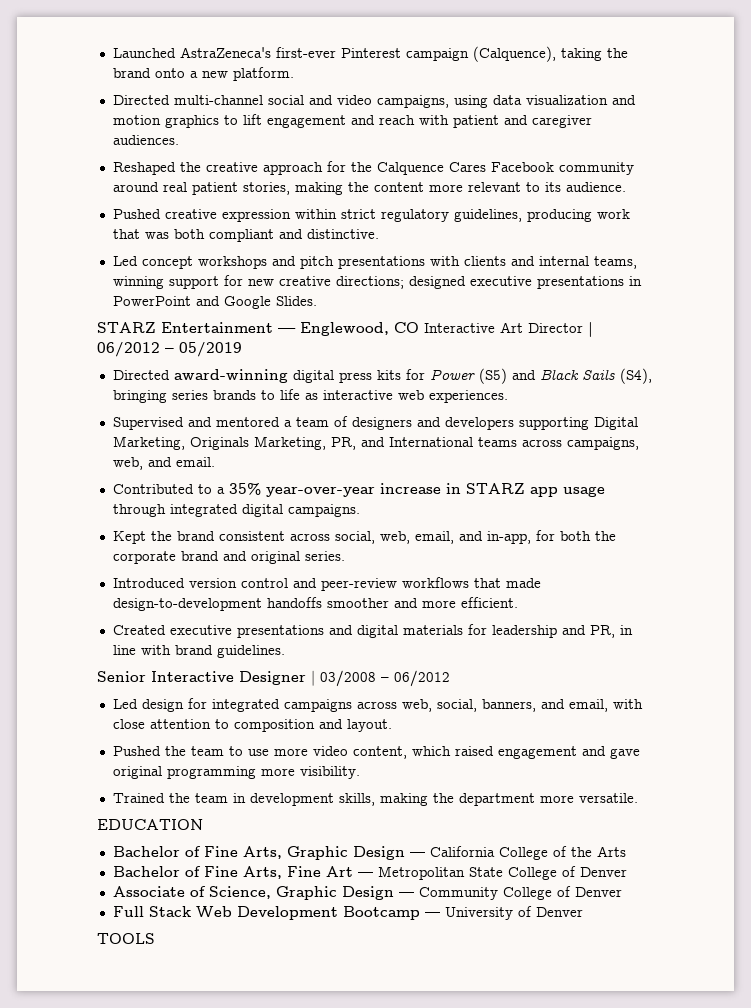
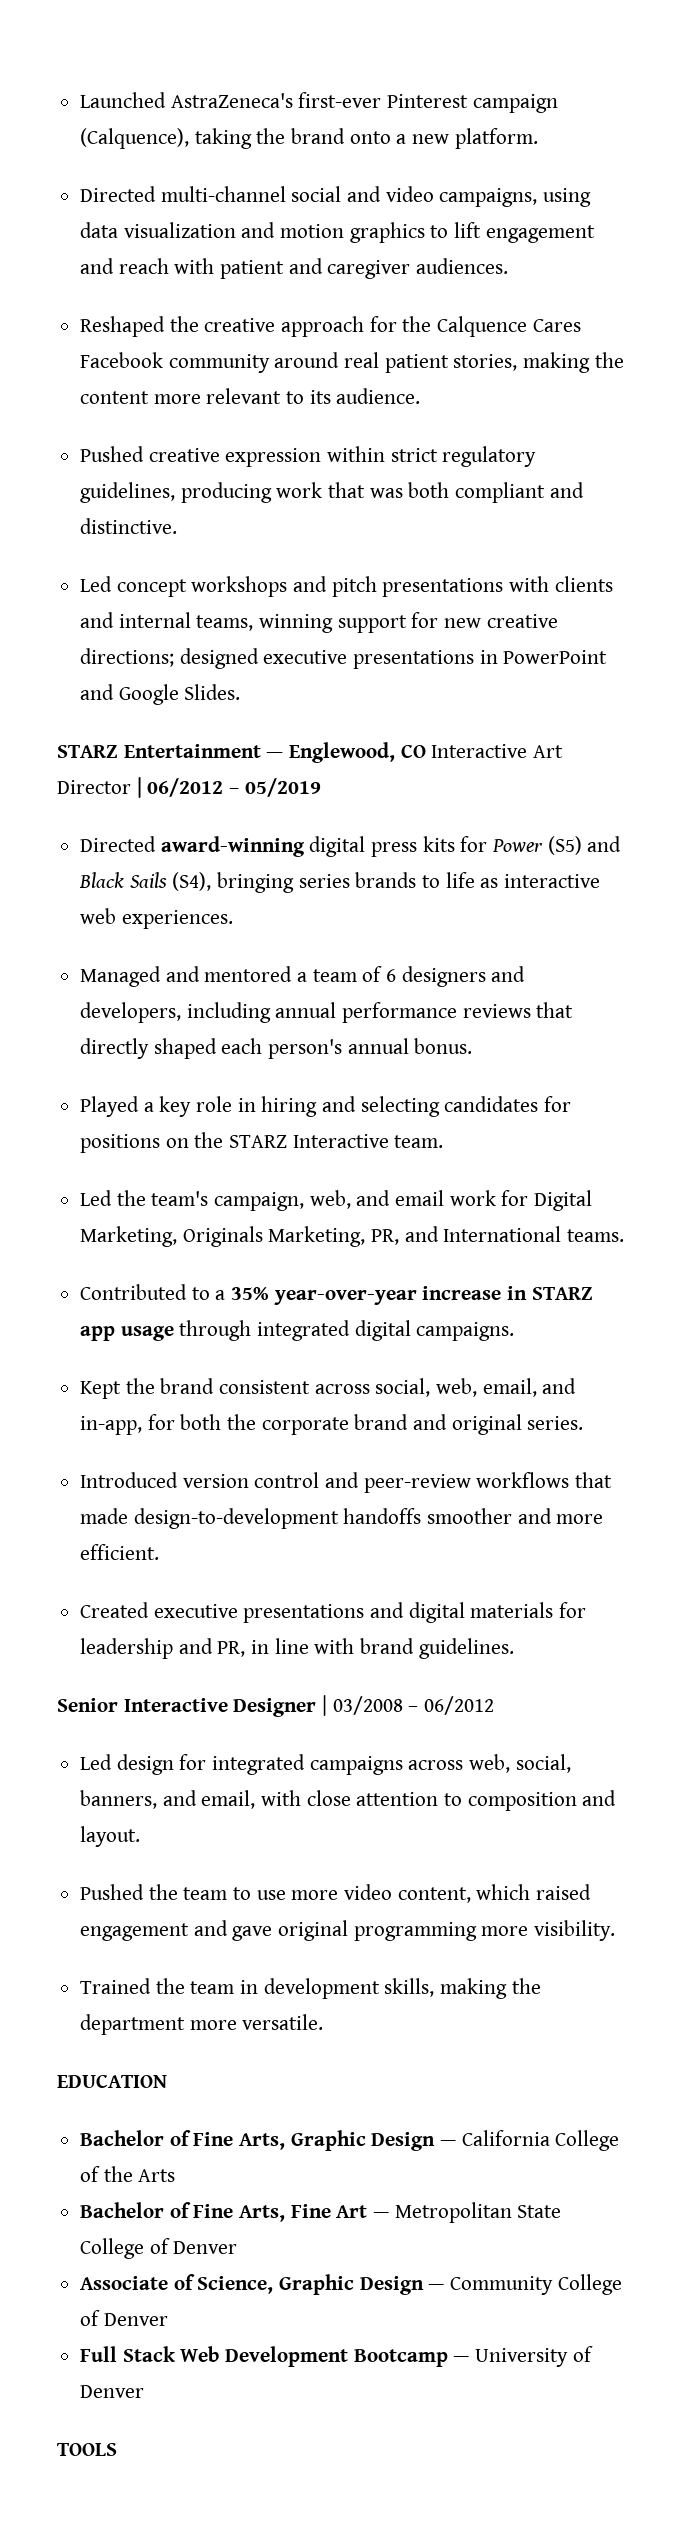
- Supervised and mentored a team of designers and developers supporting Digital Marketing, Originals Marketing, PR, and International teams across campaigns, web, and email.
+ Managed and mentored a team of 6 designers and developers, including annual performance reviews that directly shaped each person's annual bonus.
+ Played a key role in hiring and selecting candidates for positions on the STARZ Interactive team.
+ Led the team's campaign, web, and email work for Digital Marketing, Originals Marketing, PR, and International teams.

